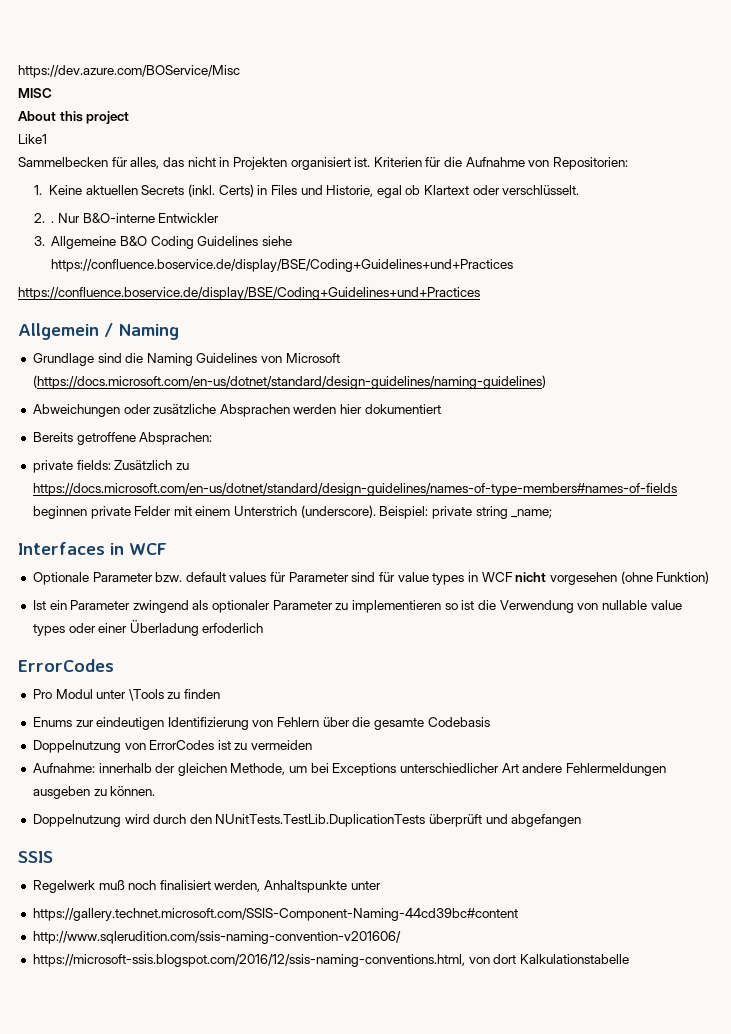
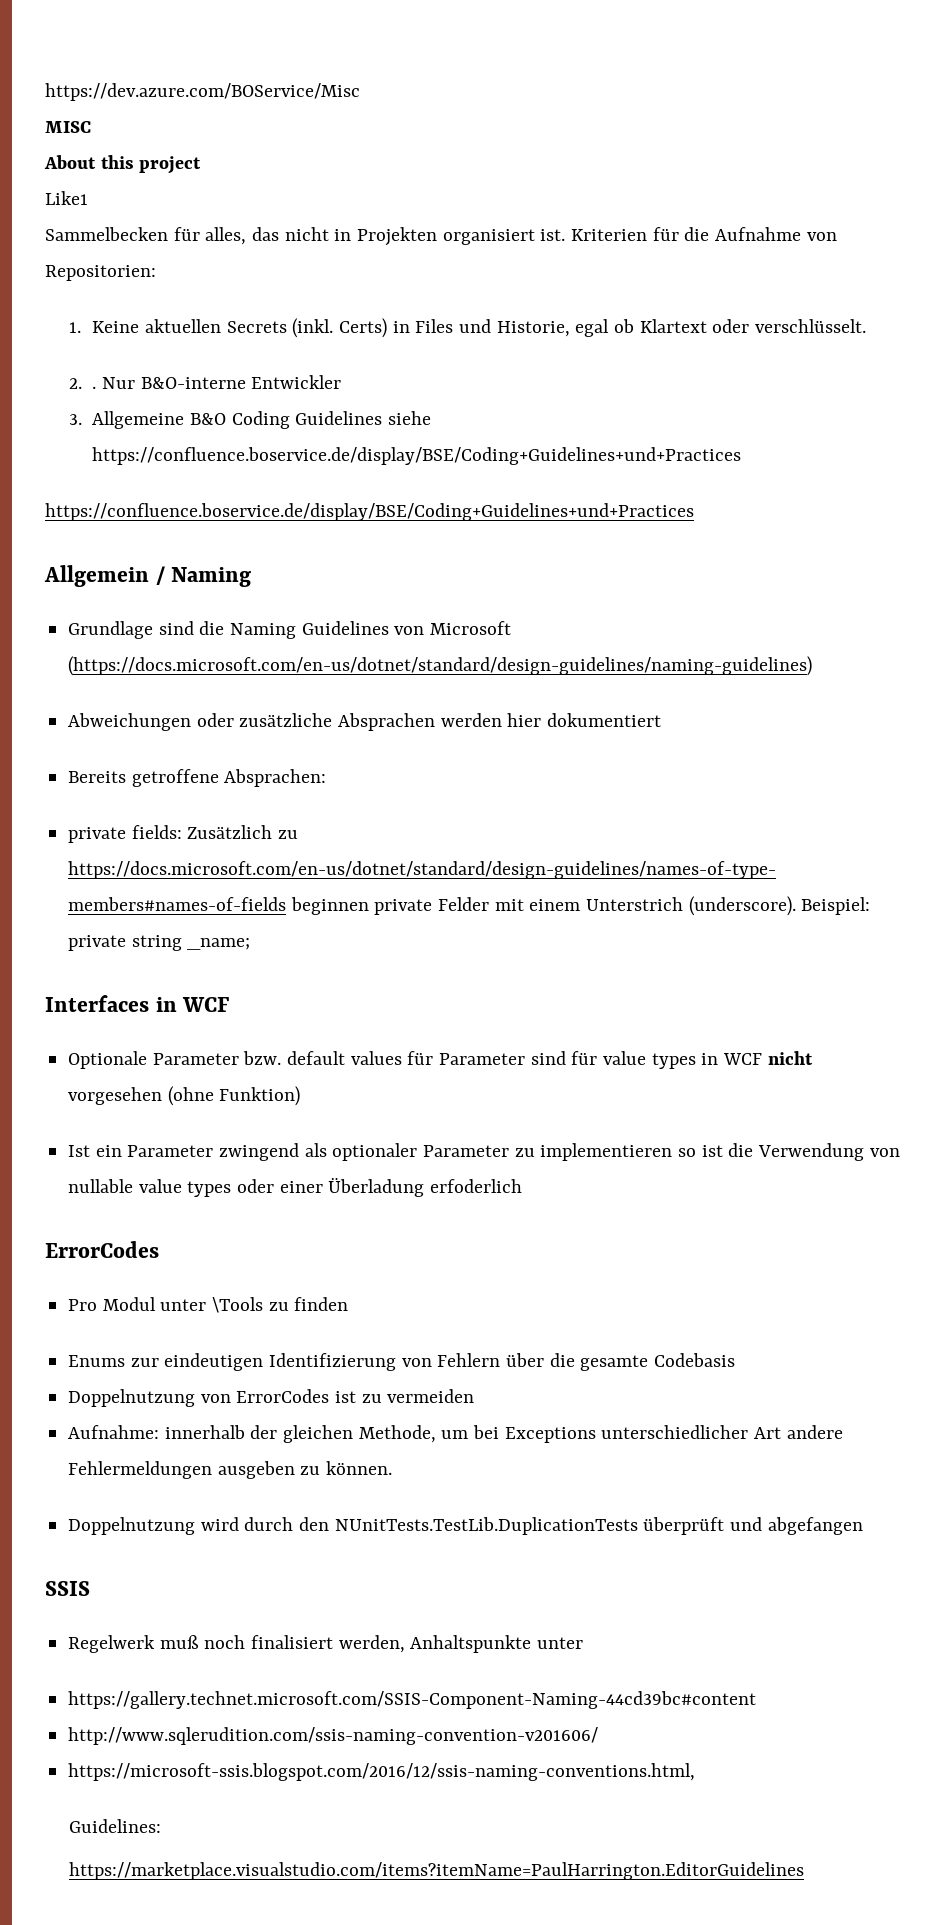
- https://microsoft-ssis.blogspot.com/2016/12/ssis-naming-conventions.html, von dort Kalkulationstabelle
+ https://microsoft-ssis.blogspot.com/2016/12/ssis-naming-conventions.html,
+ Guidelines:
+ https://marketplace.visualstudio.com/items?itemName=PaulHarrington.EditorGuidelines

